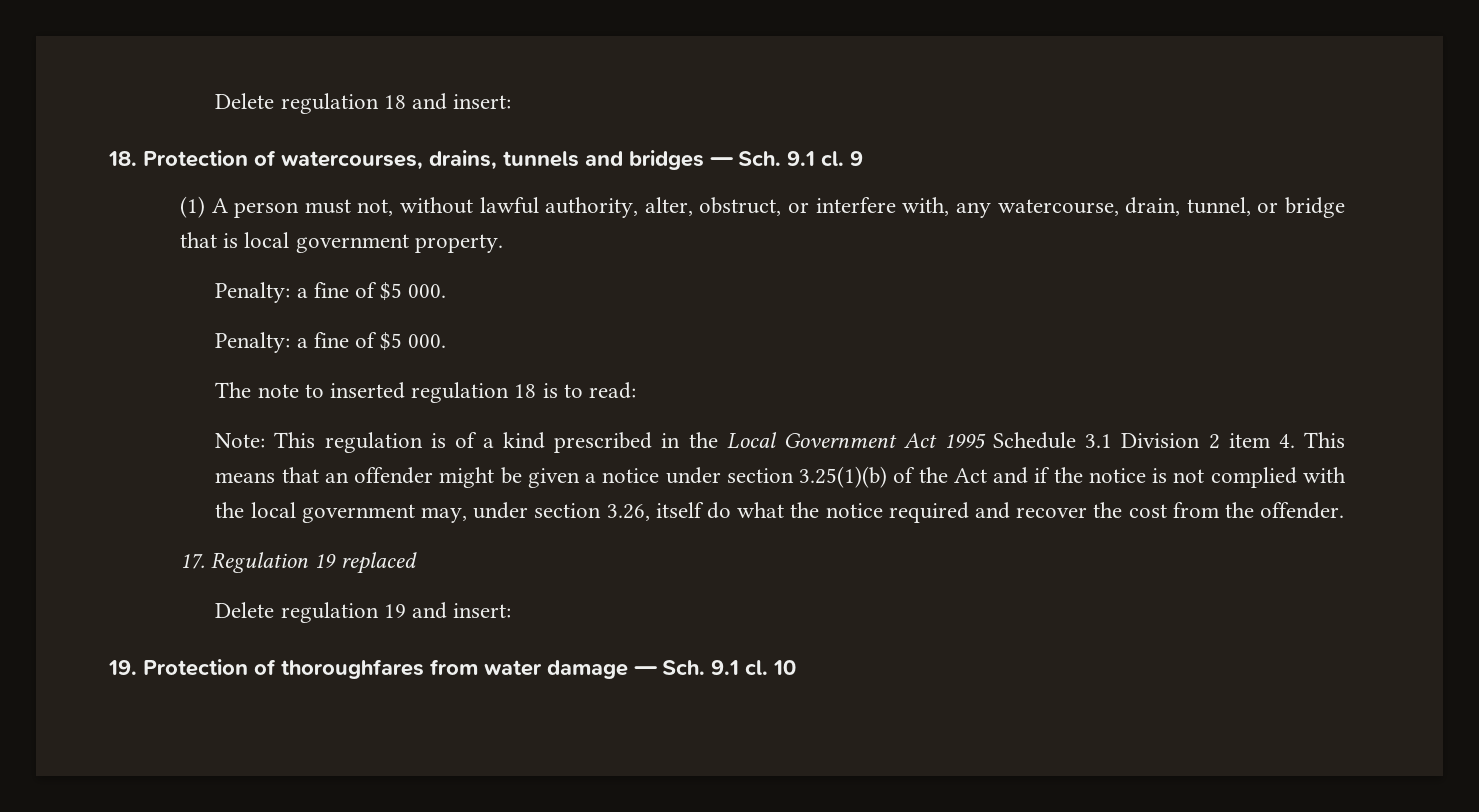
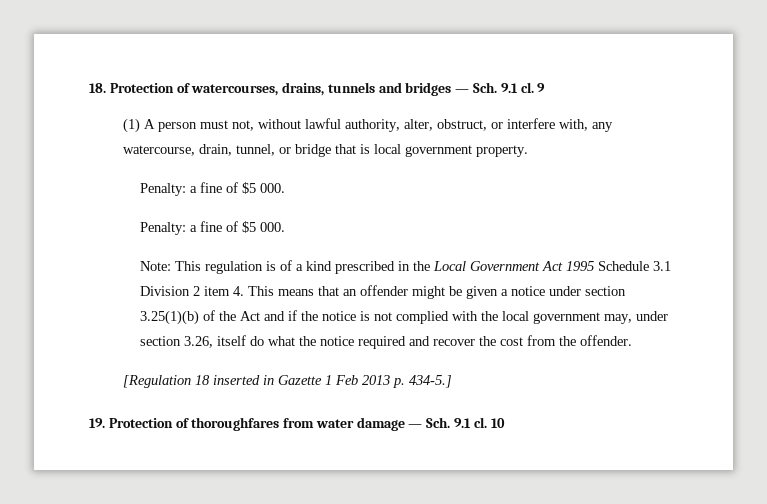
- Delete regulation 18 and insert:
- The note to inserted regulation 18 is to read:
- 17. Regulation 19 replaced
- Delete regulation 19 and insert:
+ [Regulation 18 inserted in Gazette 1 Feb 2013 p. 434-5.]

